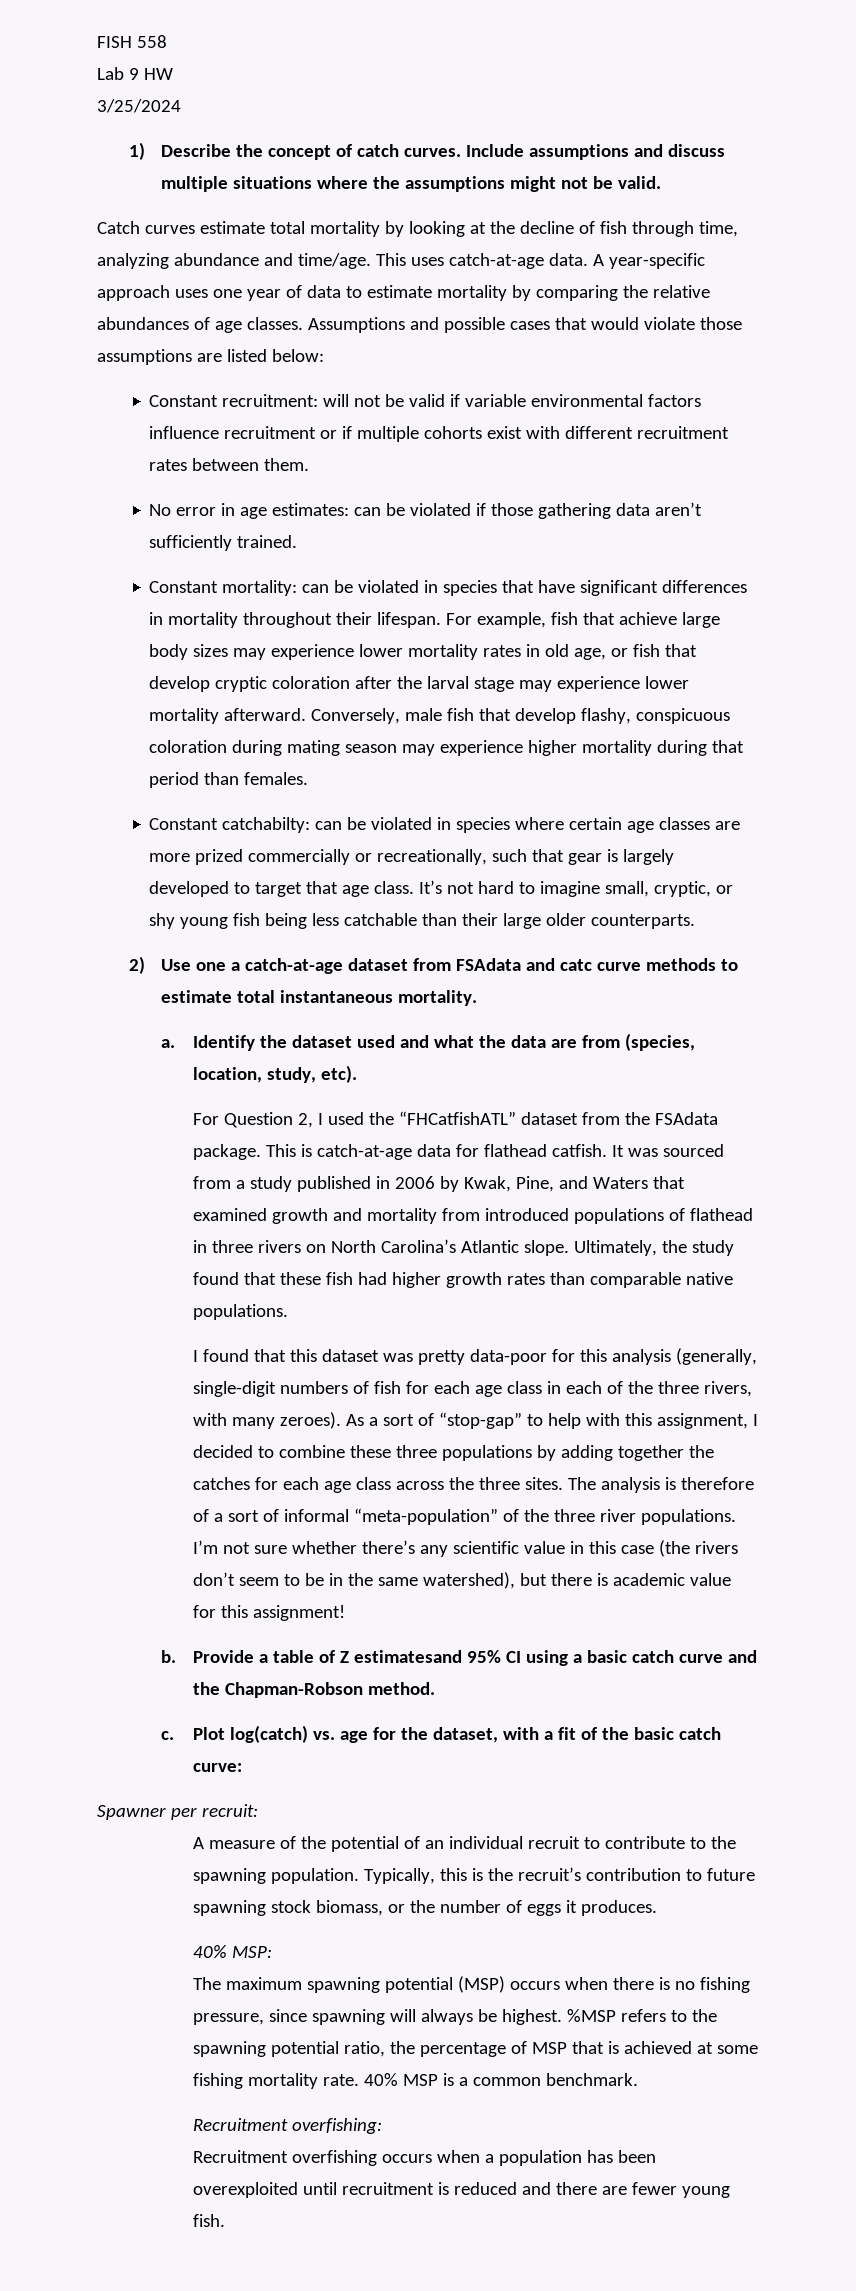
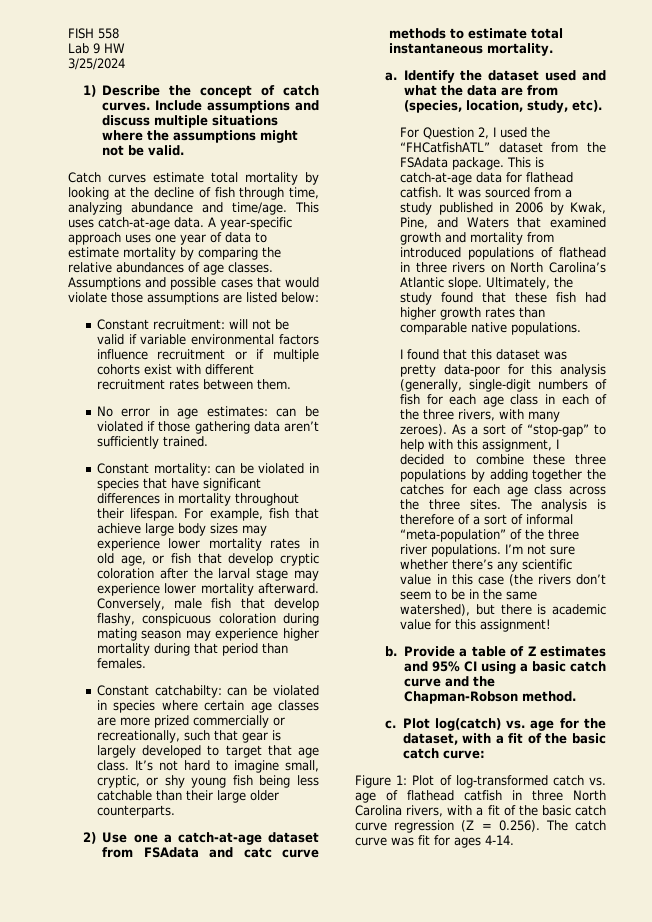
- Provide a table of Z estimatesand 95% CI using a basic catch curve and the Chapman-Robson method.
+ Provide a table of Z estimates and 95% CI using a basic catch curve and the Chapman-Robson method.
- Spawner per recruit:
- A measure of the potential of an individual recruit to contribute to the spawning population. Typically, this is the recruit’s contribution to future spawning stock biomass, or the number of eggs it produces.
- 40% MSP:
- The maximum spawning potential (MSP) occurs when there is no fishing pressure, since spawning will always be highest. %MSP refers to the spawning potential ratio, the percentage of MSP that is achieved at some fishing mortality rate. 40% MSP is a common benchmark.
- Recruitment overfishing:
- Recruitment overfishing occurs when a population has been overexploited until recruitment is reduced and there are fewer young fish.
+ Figure 1: Plot of log-transformed catch vs. age of flathead catfish in three North Carolina rivers, with a fit of the basic catch curve regression (Z = 0.256). The catch curve was fit for ages 4-14.

